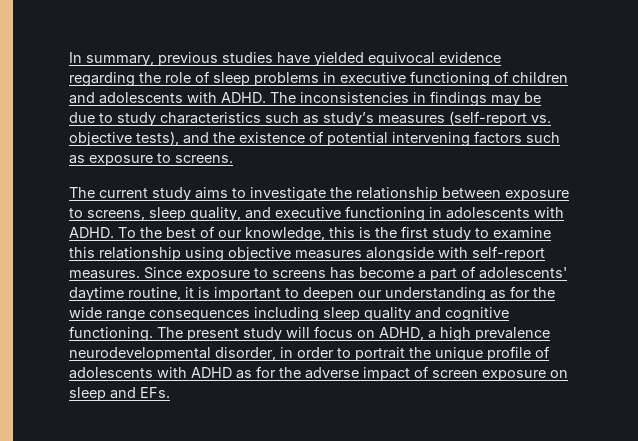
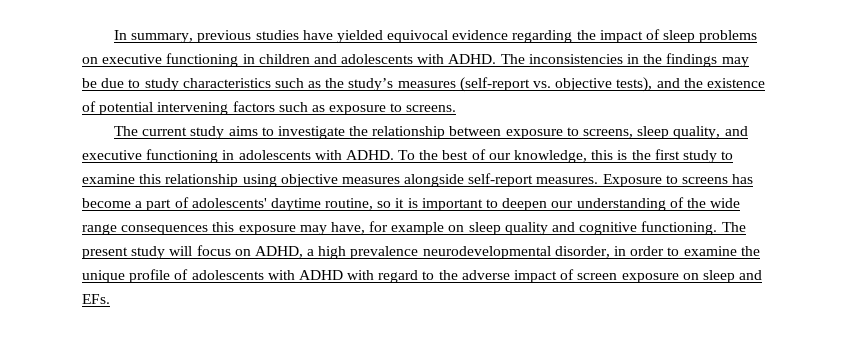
- In summary, previous studies have yielded equivocal evidence regarding the role of sleep problems in executive functioning of children and adolescents with ADHD.
+ In summary, previous studies have yielded equivocal evidence regarding the impact of sleep problems on executive functioning in children and adolescents with ADHD.
- The inconsistencies in findings may be due to study characteristics such as study’s measures (self-report vs. objective tests), and the existence of potential intervening factors such as exposure to screens.
+ The inconsistencies in the findings may be due to study characteristics such as the study’s measures (self-report vs. objective tests), and the existence of potential intervening factors such as exposure to screens.
- To the best of our knowledge, this is the first study to examine this relationship using objective measures alongside with self-report measures.
+ To the best of our knowledge, this is the first study to examine this relationship using objective measures alongside self-report measures.
- Since exposure to screens has become a part of adolescents' daytime routine, it is important to deepen our understanding as for the wide range consequences including sleep quality and cognitive functioning.
+ Exposure to screens has become a part of adolescents' daytime routine, so it is important to deepen our understanding of the wide range consequences this exposure may have, for example on sleep quality and cognitive functioning.
- The present study will focus on ADHD, a high prevalence neurodevelopmental disorder, in order to portrait the unique profile of adolescents with ADHD as for the adverse impact of screen exposure on sleep and EFs.
+ The present study will focus on ADHD, a high prevalence neurodevelopmental disorder, in order to examine the unique profile of adolescents with ADHD with regard to the adverse impact of screen exposure on sleep and EFs.

